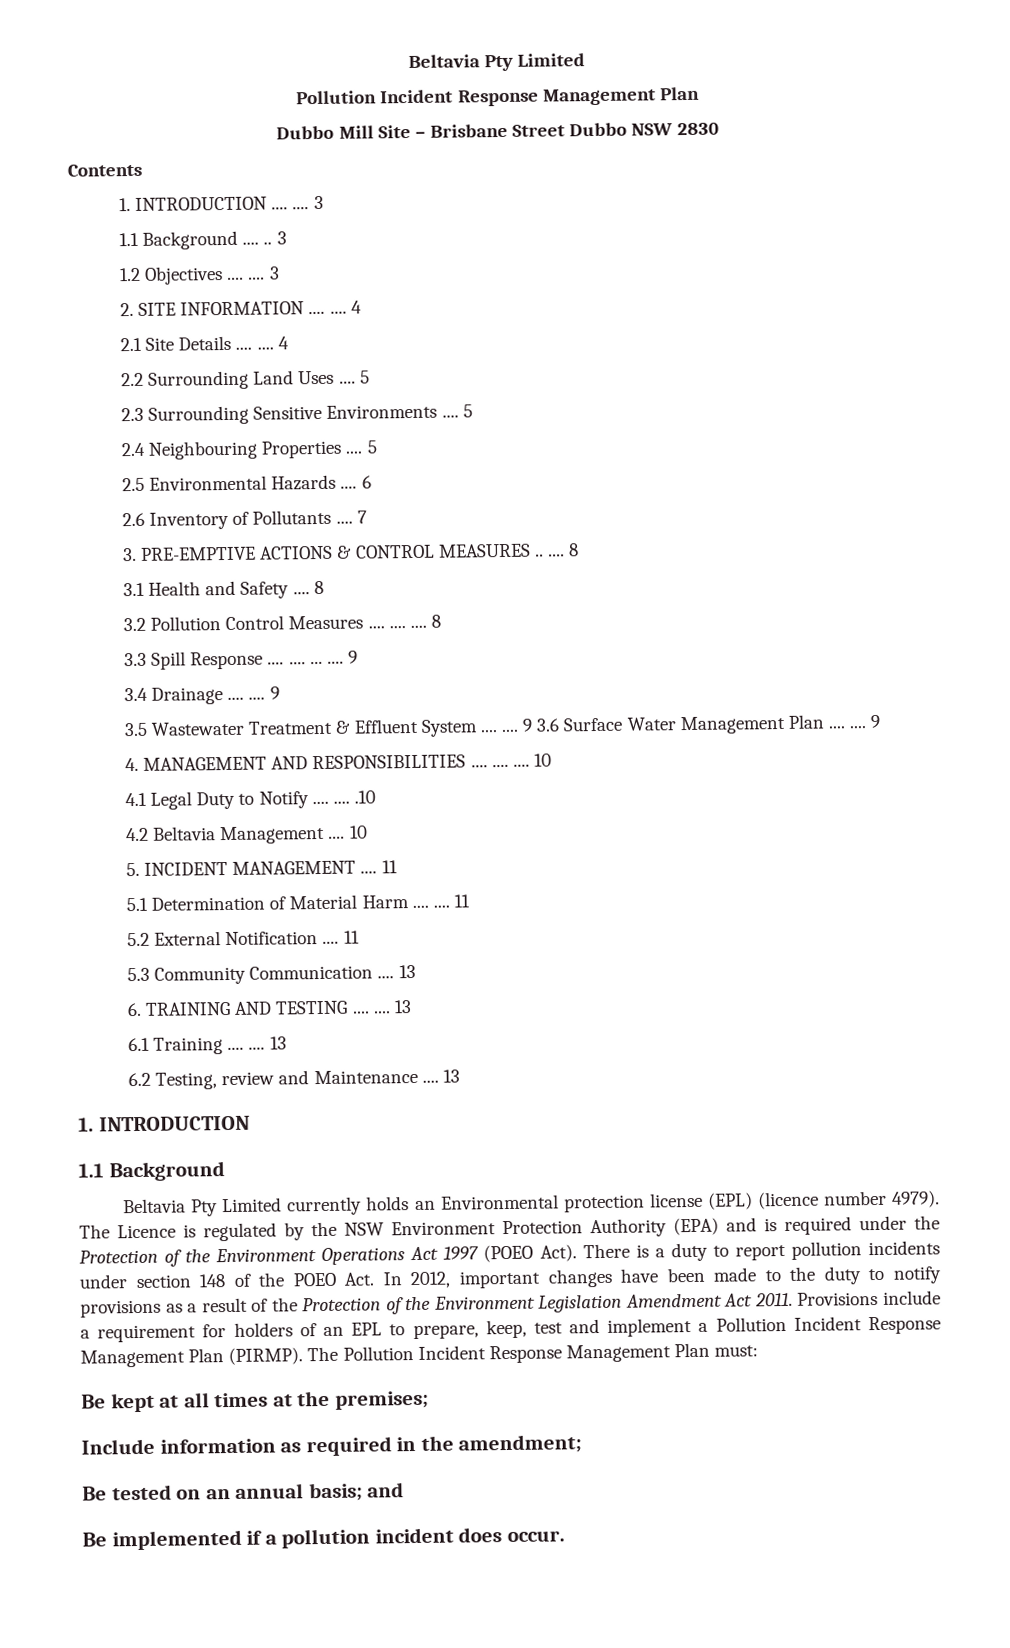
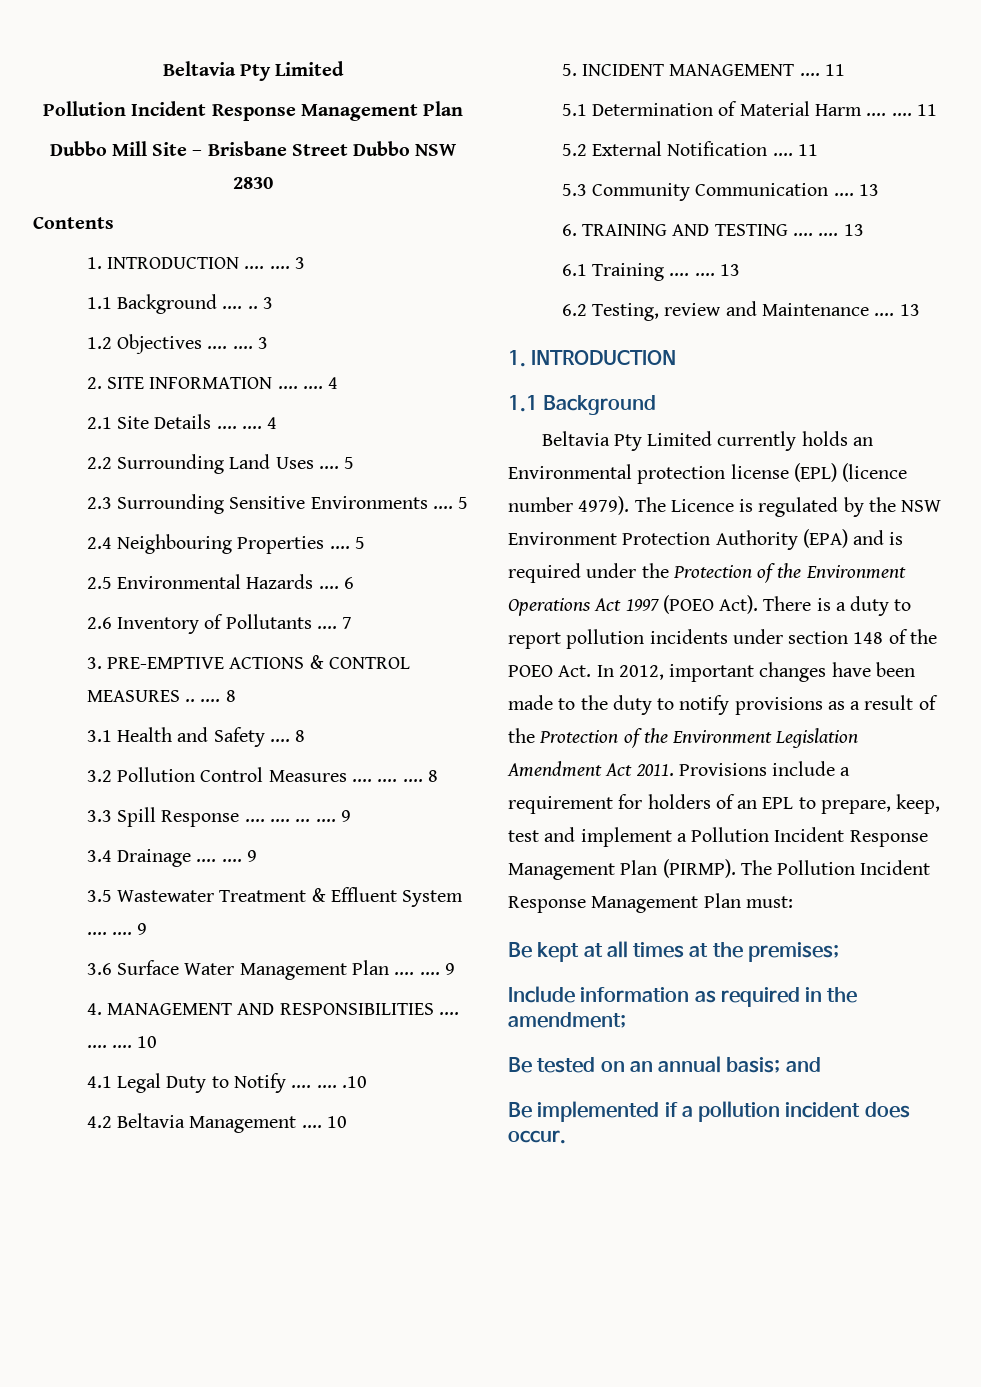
- 3.5 Wastewater Treatment & Effluent System .... .... 9 3.6 Surface Water Management Plan .... ....
+ 3.5 Wastewater Treatment & Effluent System .... .... 9
+ 3.6 Surface Water Management Plan .... ....

